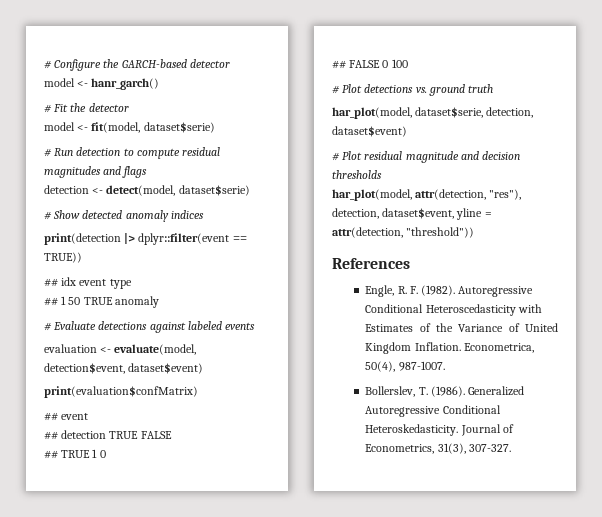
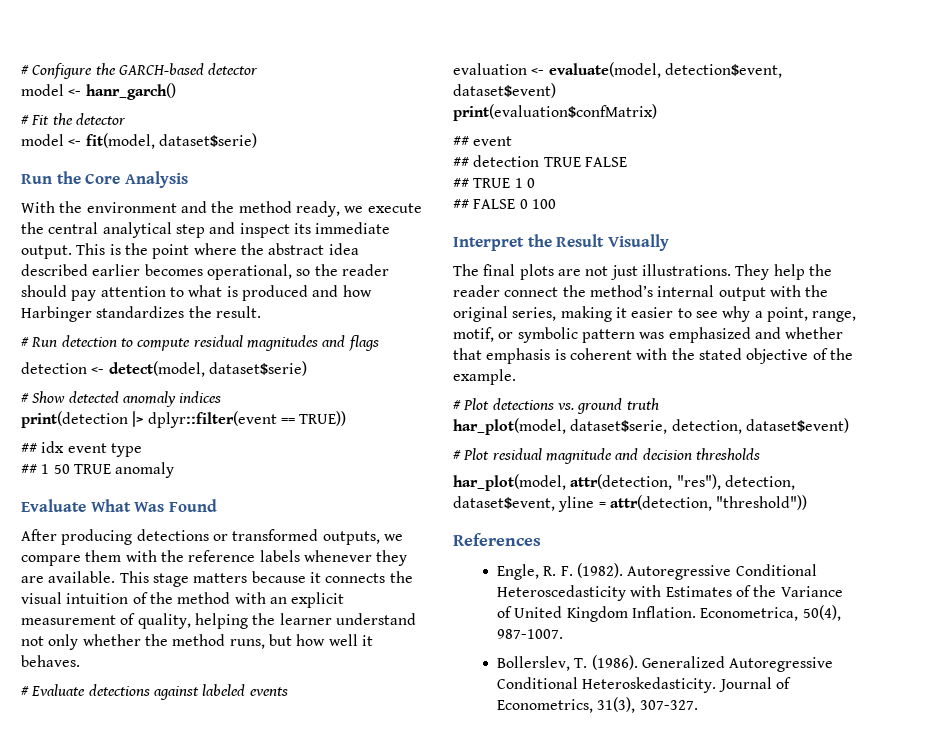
+ Run the Core Analysis
+ With the environment and the method ready, we execute the central analytical step and inspect its immediate output. This is the point where the abstract idea described earlier becomes operational, so the reader should pay attention to what is produced and how Harbinger standardizes the result.
+ Evaluate What Was Found
+ After producing detections or transformed outputs, we compare them with the reference labels whenever they are available. This stage matters because it connects the visual intuition of the method with an explicit measurement of quality, helping the learner understand not only whether the method runs, but how well it behaves.
+ Interpret the Result Visually
+ The final plots are not just illustrations. They help the reader connect the method’s internal output with the original series, making it easier to see why a point, range, motif, or symbolic pattern was emphasized and whether that emphasis is coherent with the stated objective of the example.

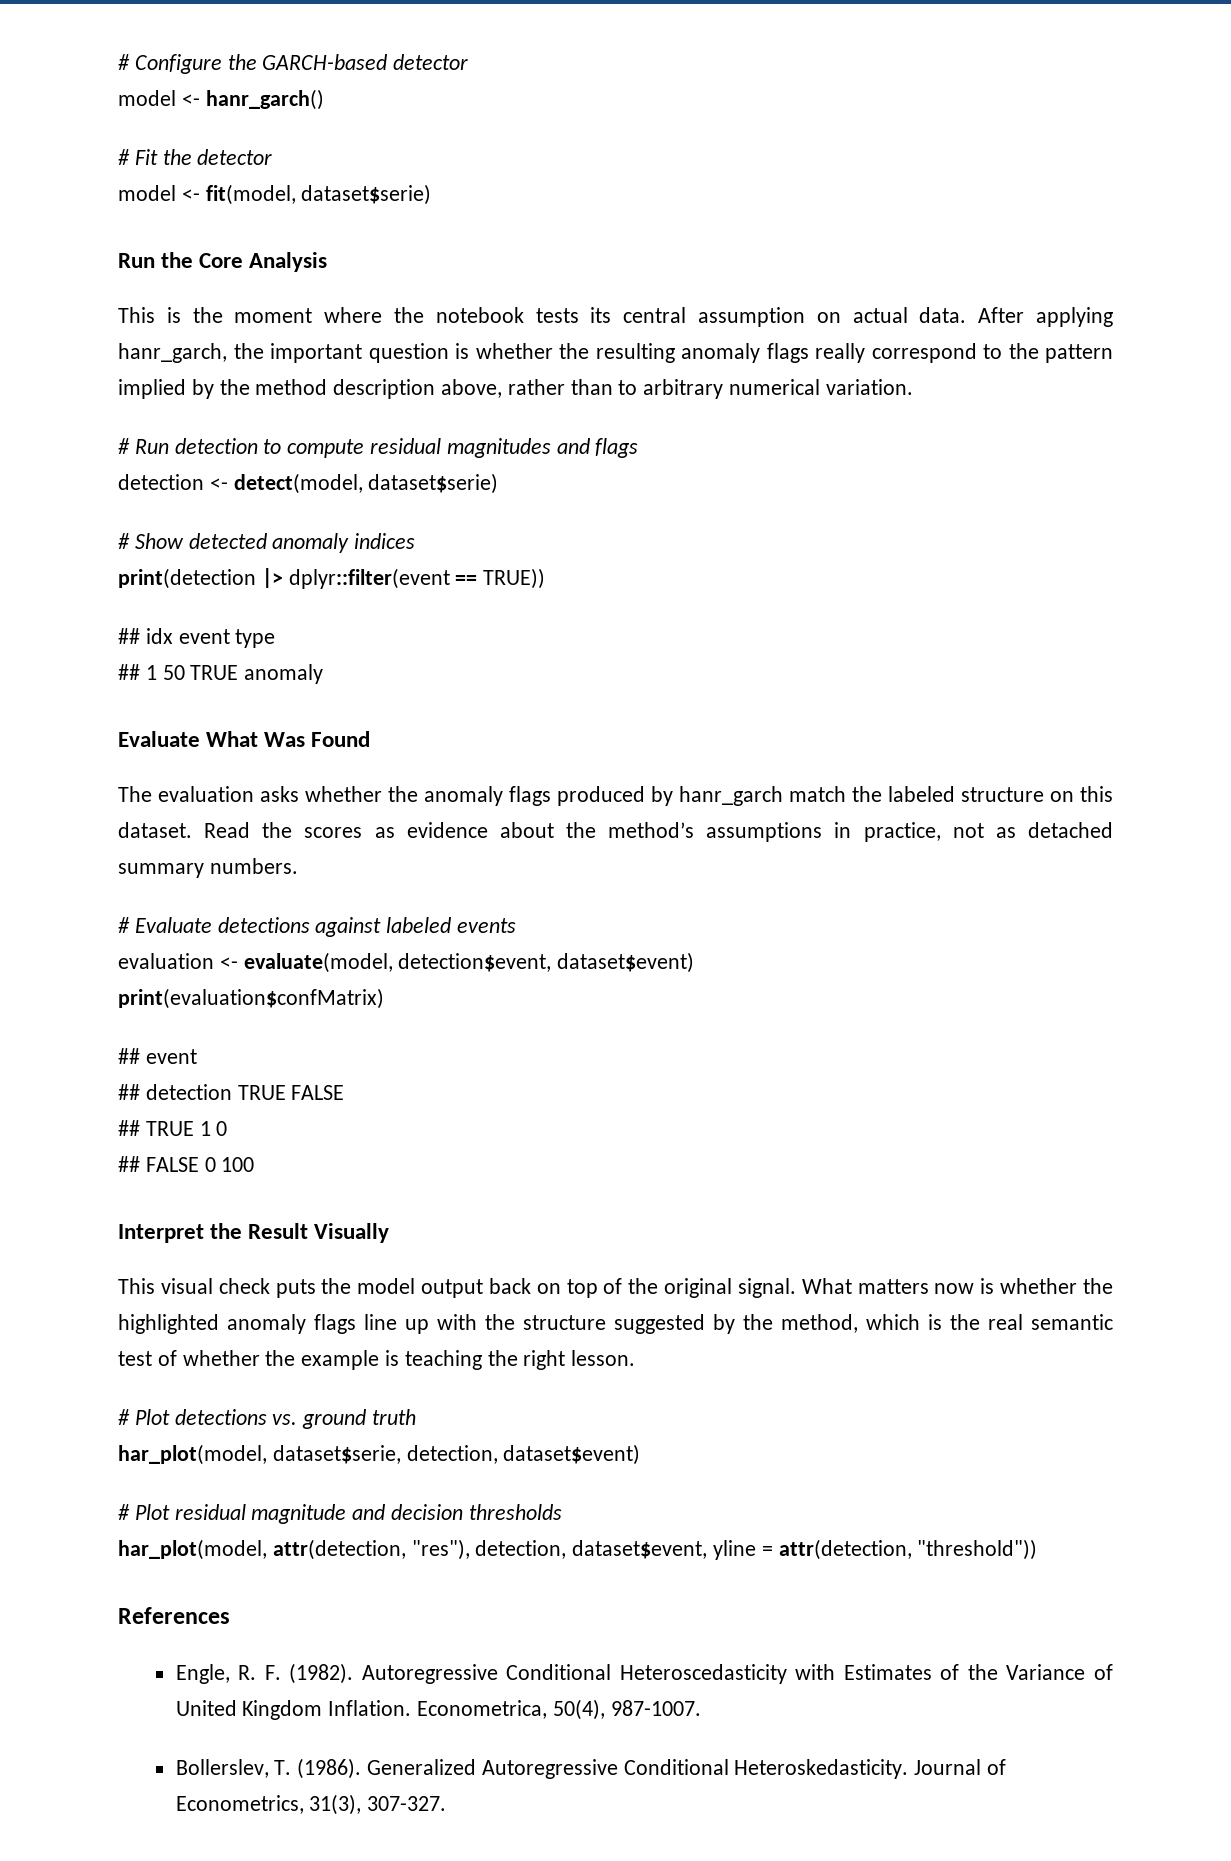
- With the environment and the method ready, we execute the central analytical step and inspect its immediate output. This is the point where the abstract idea described earlier becomes operational, so the reader should pay attention to what is produced and how Harbinger standardizes the result.
+ This is the moment where the notebook tests its central assumption on actual data. After applying hanr_garch, the important question is whether the resulting anomaly flags really correspond to the pattern implied by the method description above, rather than to arbitrary numerical variation.
- After producing detections or transformed outputs, we compare them with the reference labels whenever they are available. This stage matters because it connects the visual intuition of the method with an explicit measurement of quality, helping the learner understand not only whether the method runs, but how well it behaves.
+ The evaluation asks whether the anomaly flags produced by hanr_garch match the labeled structure on this dataset. Read the scores as evidence about the method’s assumptions in practice, not as detached summary numbers.
- The final plots are not just illustrations. They help the reader connect the method’s internal output with the original series, making it easier to see why a point, range, motif, or symbolic pattern was emphasized and whether that emphasis is coherent with the stated objective of the example.
+ This visual check puts the model output back on top of the original signal. What matters now is whether the highlighted anomaly flags line up with the structure suggested by the method, which is the real semantic test of whether the example is teaching the right lesson.

